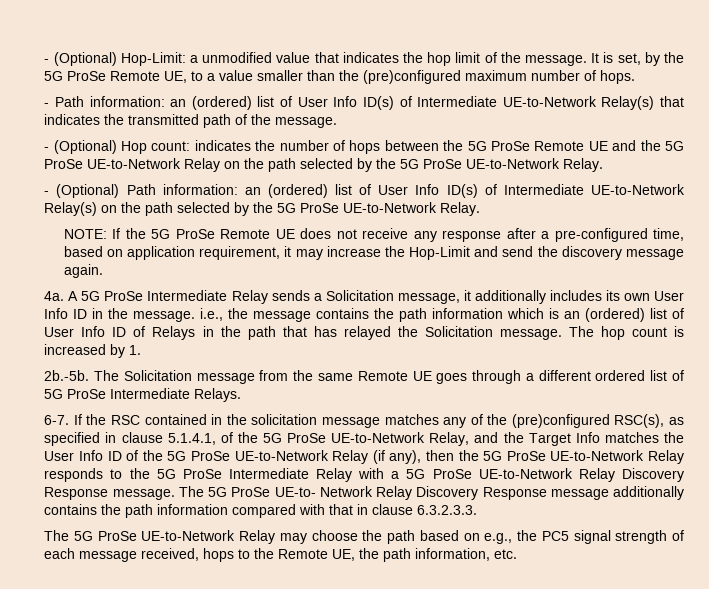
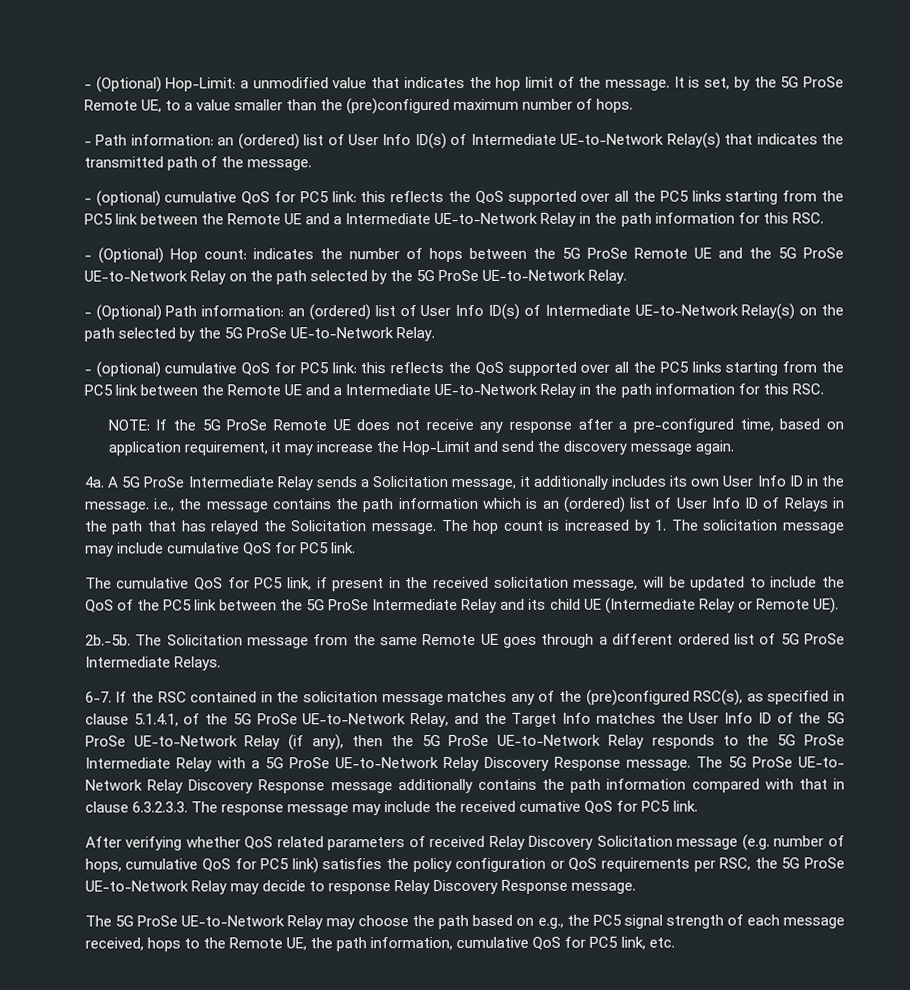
  - Path information: an (ordered) list of User Info ID(s) of Intermediate UE-to-Network Relay(s) that indicates the transmitted path of the message.
+ - (optional) cumulative QoS for PC5 link: this reflects the QoS supported over all the PC5 links starting from the PC5 link between the Remote UE and a Intermediate UE-to-Network Relay in the path information for this RSC.
  - (Optional) Path information: an (ordered) list of User Info ID(s) of Intermediate UE-to-Network Relay(s) on the path selected by the 5G ProSe UE-to-Network Relay.
+ - (optional) cumulative QoS for PC5 link: this reflects the QoS supported over all the PC5 links starting from the PC5 link between the Remote UE and a Intermediate UE-to-Network Relay in the path information for this RSC.
- The hop count is increased by 1.
+ The hop count is increased by 1. The solicitation message may include cumulative QoS for PC5 link.
+ The cumulative QoS for PC5 link, if present in the received solicitation message, will be updated to include the QoS of the PC5 link between the 5G ProSe Intermediate Relay and its child UE (Intermediate Relay or Remote UE).
- The 5G ProSe UE-to- Network Relay Discovery Response message additionally contains the path information compared with that in clause 6.3.2.3.3.
+ The 5G ProSe UE-to- Network Relay Discovery Response message additionally contains the path information compared with that in clause 6.3.2.3.3. The response message may include the received cumative QoS for PC5 link.
+ After verifying whether QoS related parameters of received Relay Discovery Solicitation message (e.g. number of hops, cumulative QoS for PC5 link) satisfies the policy configuration or QoS requirements per RSC, the 5G ProSe UE-to-Network Relay may decide to response Relay Discovery Response message.
- The 5G ProSe UE-to-Network Relay may choose the path based on e.g., the PC5 signal strength of each message received, hops to the Remote UE, the path information, etc.
+ The 5G ProSe UE-to-Network Relay may choose the path based on e.g., the PC5 signal strength of each message received, hops to the Remote UE, the path information, cumulative QoS for PC5 link, etc.

